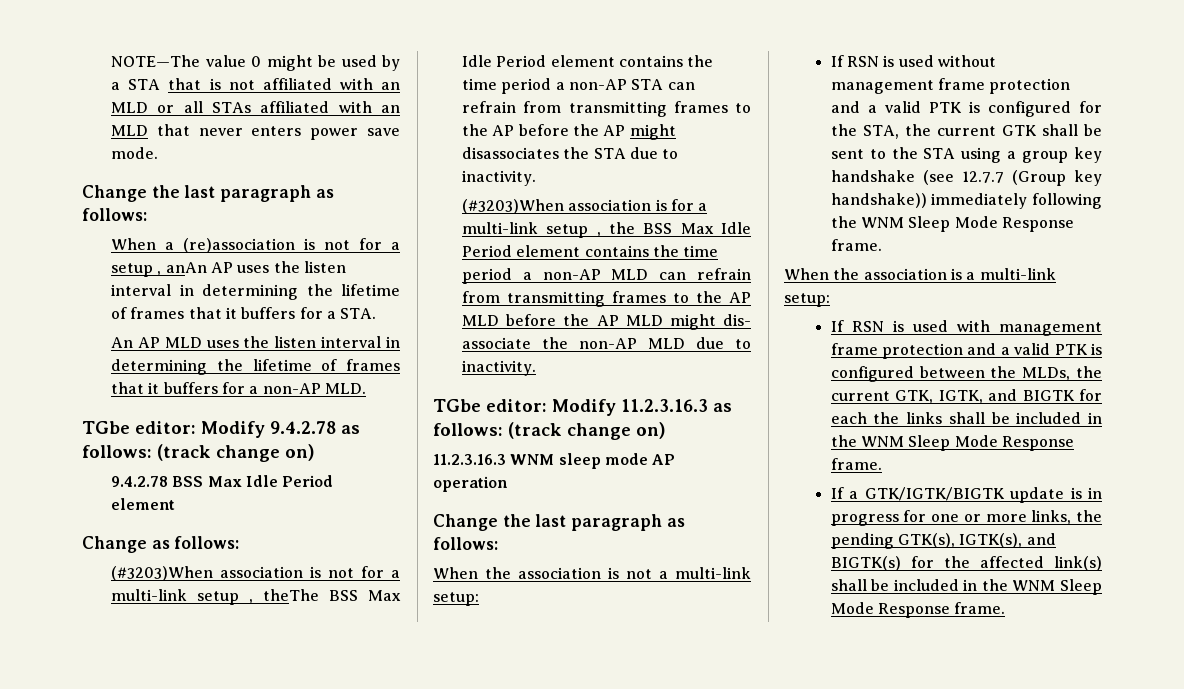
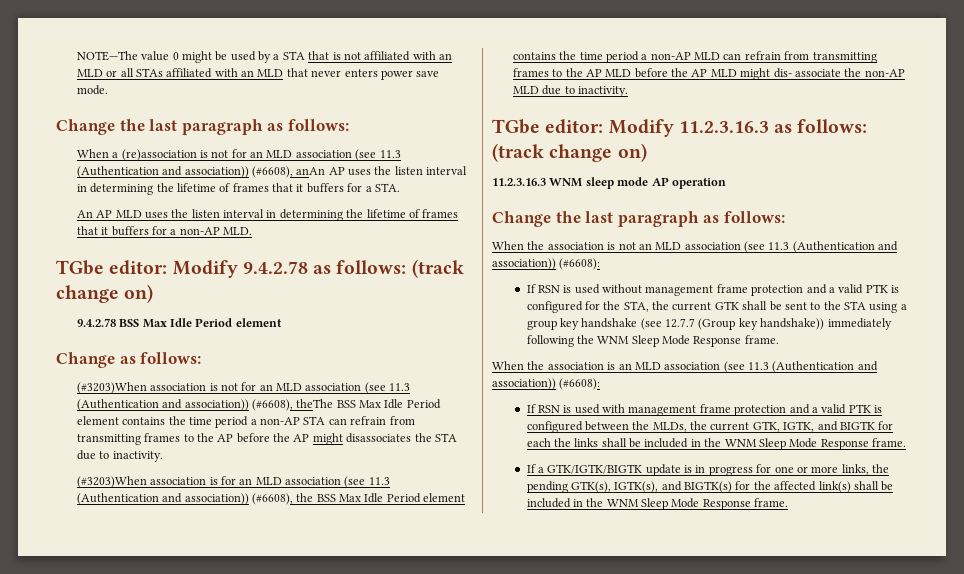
- When a (re)association is not for a setup , anAn AP uses the listen interval in determining the lifetime of frames that it buffers for a STA.
+ When a (re)association is not for an MLD association (see 11.3 (Authentication and association)) (#6608), anAn AP uses the listen interval in determining the lifetime of frames that it buffers for a STA.
- (#3203)When association is not for a multi-link setup , theThe BSS Max Idle Period element contains the time period a non-AP STA can refrain from transmitting frames to the AP before the AP might disassociates the STA due to inactivity.
+ (#3203)When association is not for an MLD association (see 11.3 (Authentication and association)) (#6608), theThe BSS Max Idle Period element contains the time period a non-AP STA can refrain from transmitting frames to the AP before the AP might disassociates the STA due to inactivity.
- (#3203)When association is for a multi-link setup , the BSS Max Idle Period element contains the time period a non-AP MLD can refrain from transmitting frames to the AP MLD before the AP MLD might dis- associate the non-AP MLD due to inactivity.
+ (#3203)When association is for an MLD association (see 11.3 (Authentication and association)) (#6608), the BSS Max Idle Period element contains the time period a non-AP MLD can refrain from transmitting frames to the AP MLD before the AP MLD might dis- associate the non-AP MLD due to inactivity.
- When the association is not a multi-link setup:
+ When the association is not an MLD association (see 11.3 (Authentication and association)) (#6608):
- When the association is a multi-link setup:
+ When the association is an MLD association (see 11.3 (Authentication and association)) (#6608):

